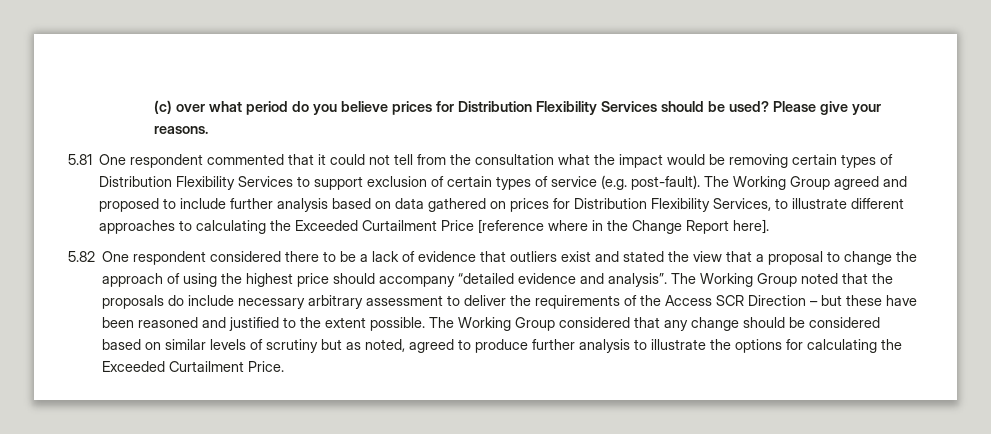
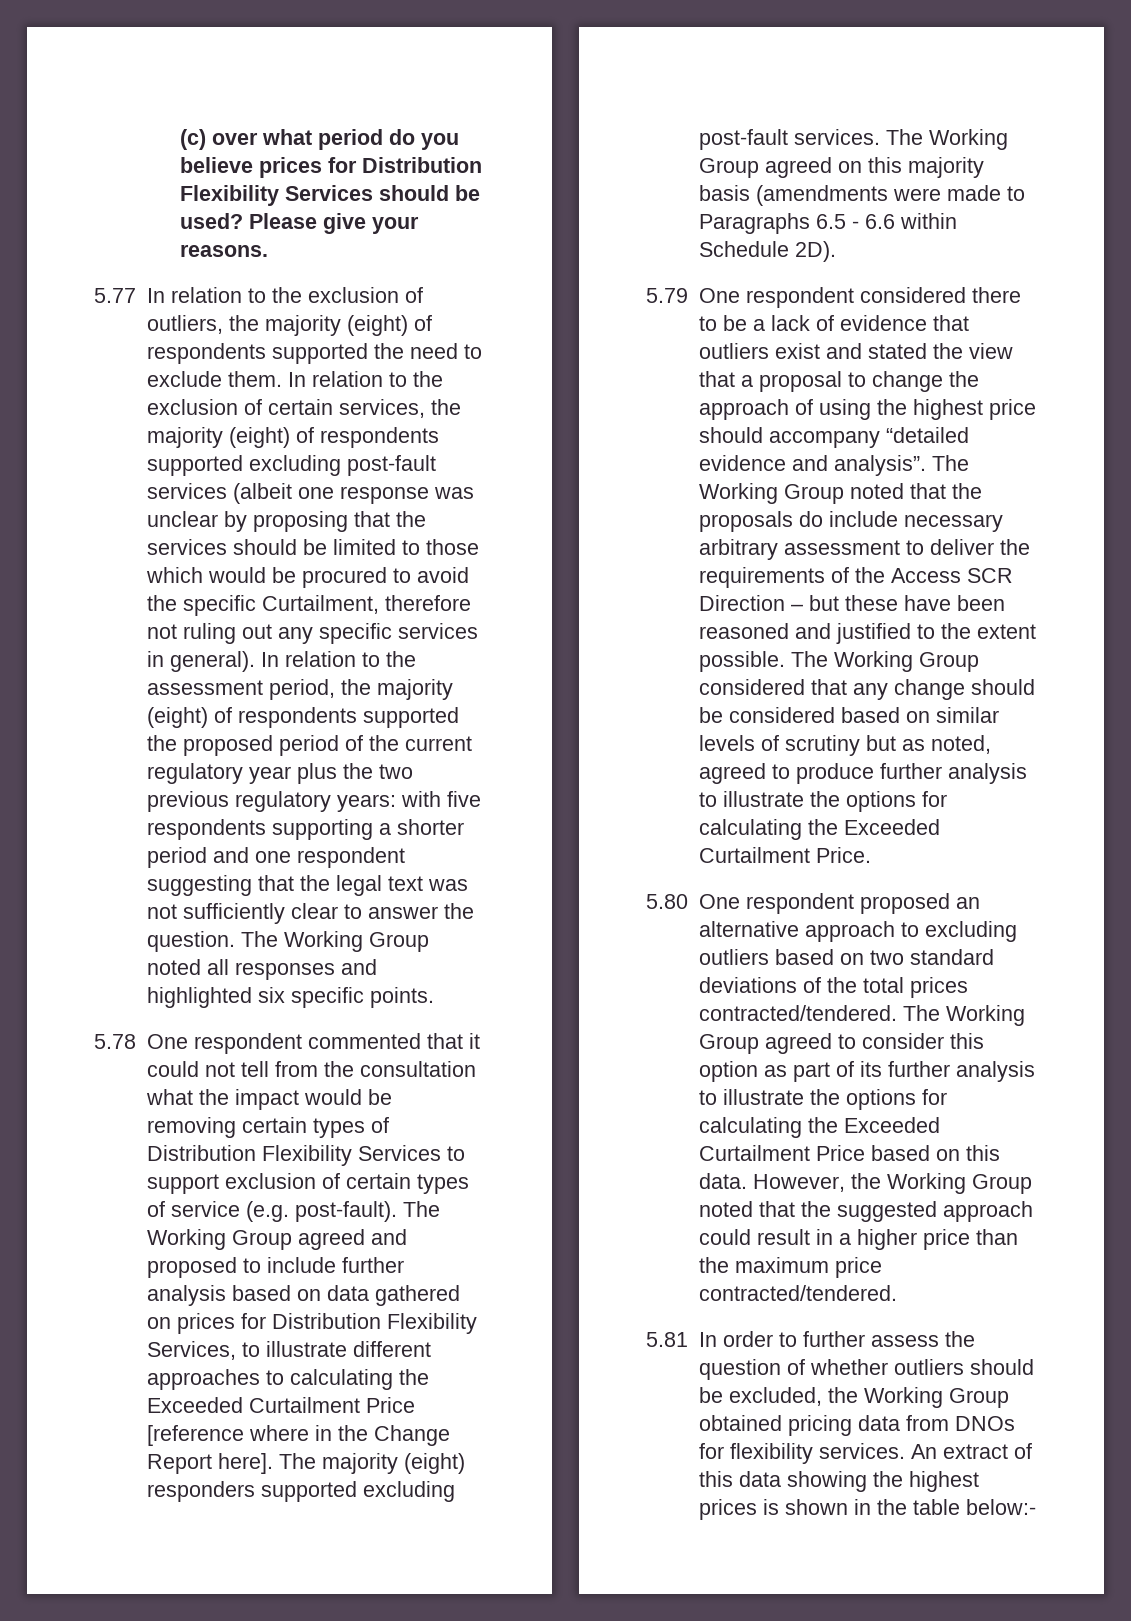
- 5.81 One respondent commented that it could not tell from the consultation what the impact would be removing certain types of Distribution Flexibility Services to support exclusion of certain types of service (e.g. post-fault).
+ 5.77 In relation to the exclusion of outliers, the majority (eight) of respondents supported the need to exclude them. In relation to the exclusion of certain services, the majority (eight) of respondents supported excluding post-fault services (albeit one response was unclear by proposing that the services should be limited to those which would be procured to avoid the specific Curtailment, therefore not ruling out any specific services in general). In relation to the assessment period, the majority (eight) of respondents supported the proposed period of the current regulatory year plus the two previous regulatory years: with five respondents supporting a shorter period and one respondent suggesting that the legal text was not sufficiently clear to answer the question. The Working Group noted all responses and highlighted six specific points.
+ 5.78 One respondent commented that it could not tell from the consultation what the impact would be removing certain types of Distribution Flexibility Services to support exclusion of certain types of service (e.g. post-fault).
- The Working Group agreed and proposed to include further analysis based on data gathered on prices for Distribution Flexibility Services, to illustrate different approaches to calculating the Exceeded Curtailment Price [reference where in the Change Report here].
- 5.82 One respondent considered there to be a lack of evidence that outliers exist and stated the view that a proposal to change the approach of using the highest price should accompany “detailed evidence and analysis”.
+ The Working Group agreed and proposed to include further analysis based on data gathered on prices for Distribution Flexibility Services, to illustrate different approaches to calculating the Exceeded Curtailment Price [reference where in the Change Report here]. The majority (eight) responders supported excluding post-fault services. The Working Group agreed on this majority basis (amendments were made to Paragraphs 6.5 - 6.6 within Schedule 2D).
+ 5.79 One respondent considered there to be a lack of evidence that outliers exist and stated the view that a proposal to change the approach of using the highest price should accompany “detailed evidence and analysis”.
+ 5.80 One respondent proposed an alternative approach to excluding outliers based on two standard deviations of the total prices contracted/tendered. The Working Group agreed to consider this option as part of its further analysis to illustrate the options for calculating the Exceeded Curtailment Price based on this data. However, the Working Group noted that the suggested approach could result in a higher price than the maximum price contracted/tendered.
+ 5.81 In order to further assess the question of whether outliers should be excluded, the Working Group obtained pricing data from DNOs for flexibility services. An extract of this data showing the highest prices is shown in the table below:-

